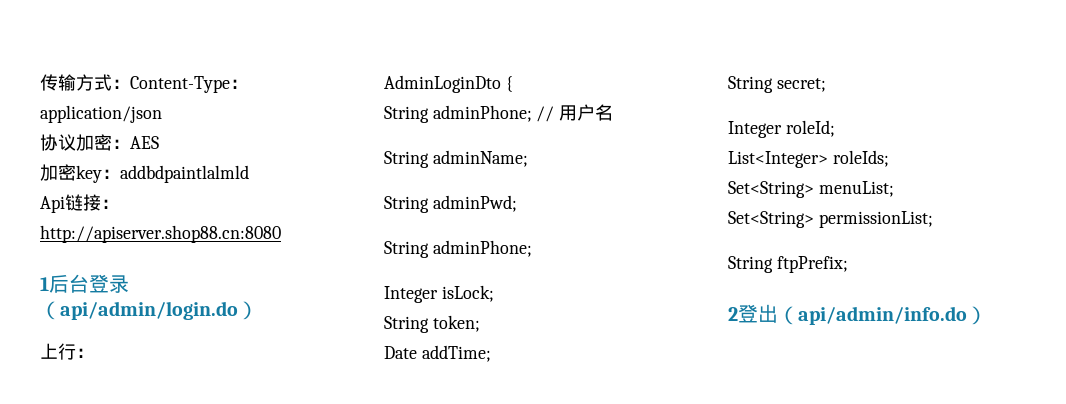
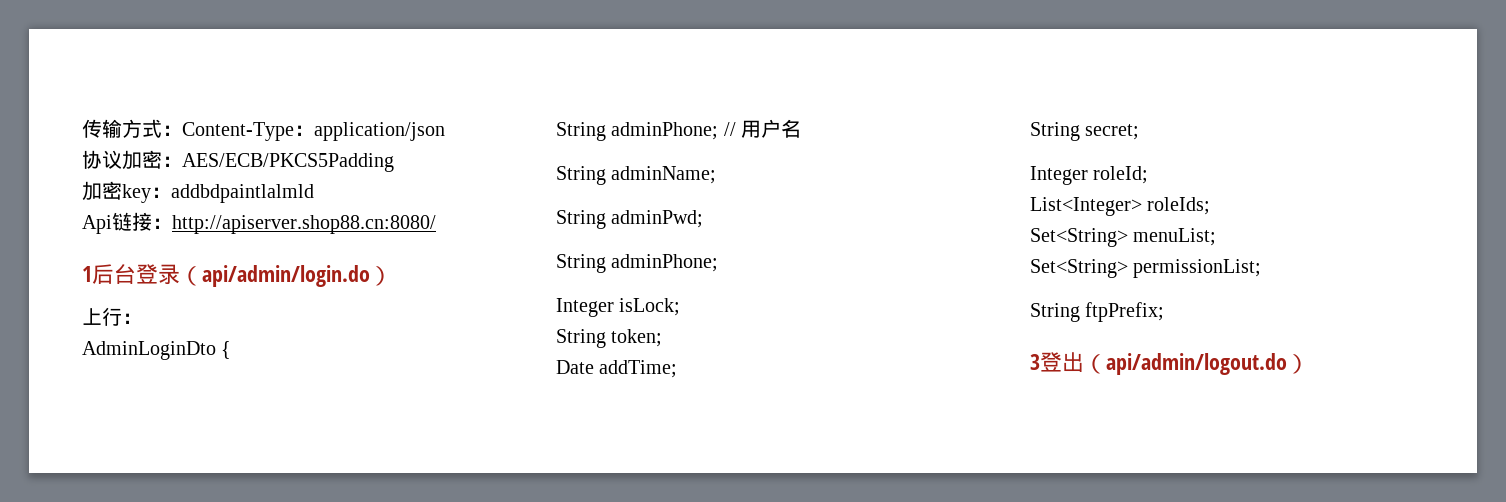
- 协议加密：AES
+ 协议加密：AES/ECB/PKCS5Padding
- Api链接：http://apiserver.shop88.cn:8080
+ Api链接：http://apiserver.shop88.cn:8080/
- 2登出（api/admin/info.do）
+ 3登出（api/admin/logout.do）

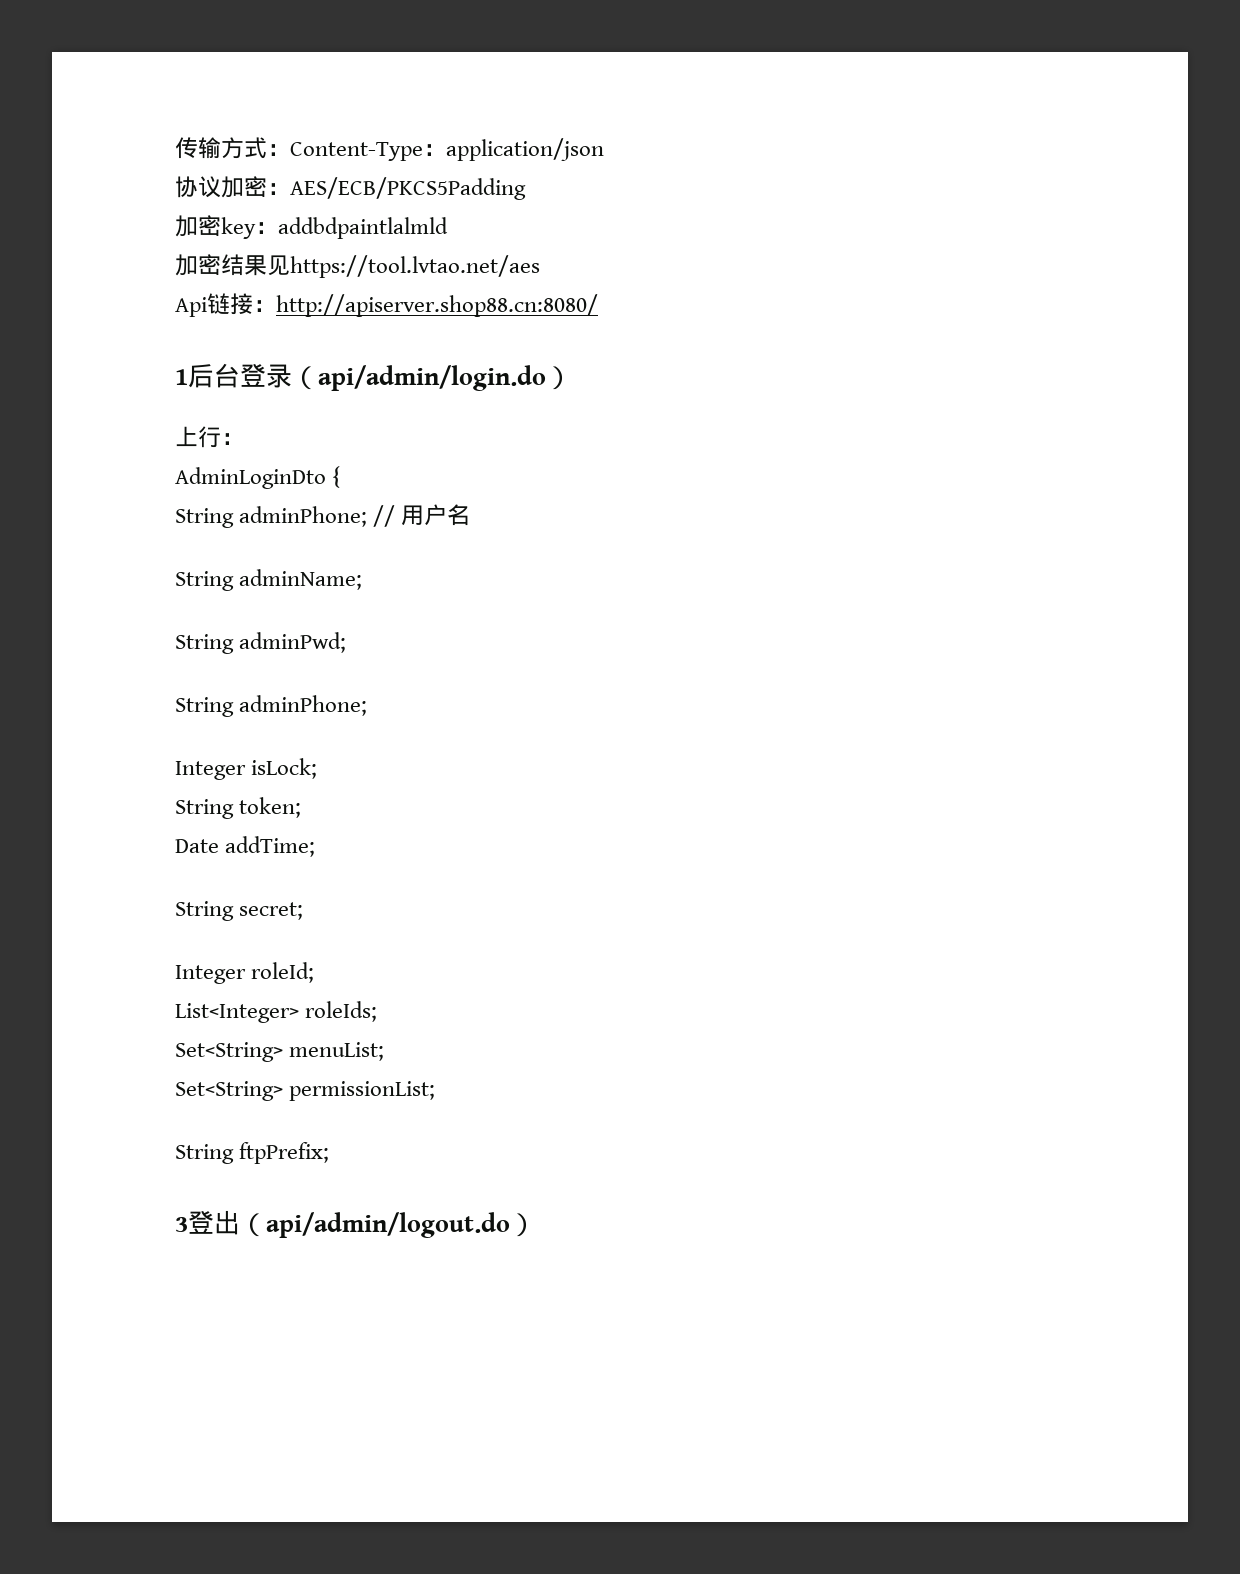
+ 加密结果见https://tool.lvtao.net/aes

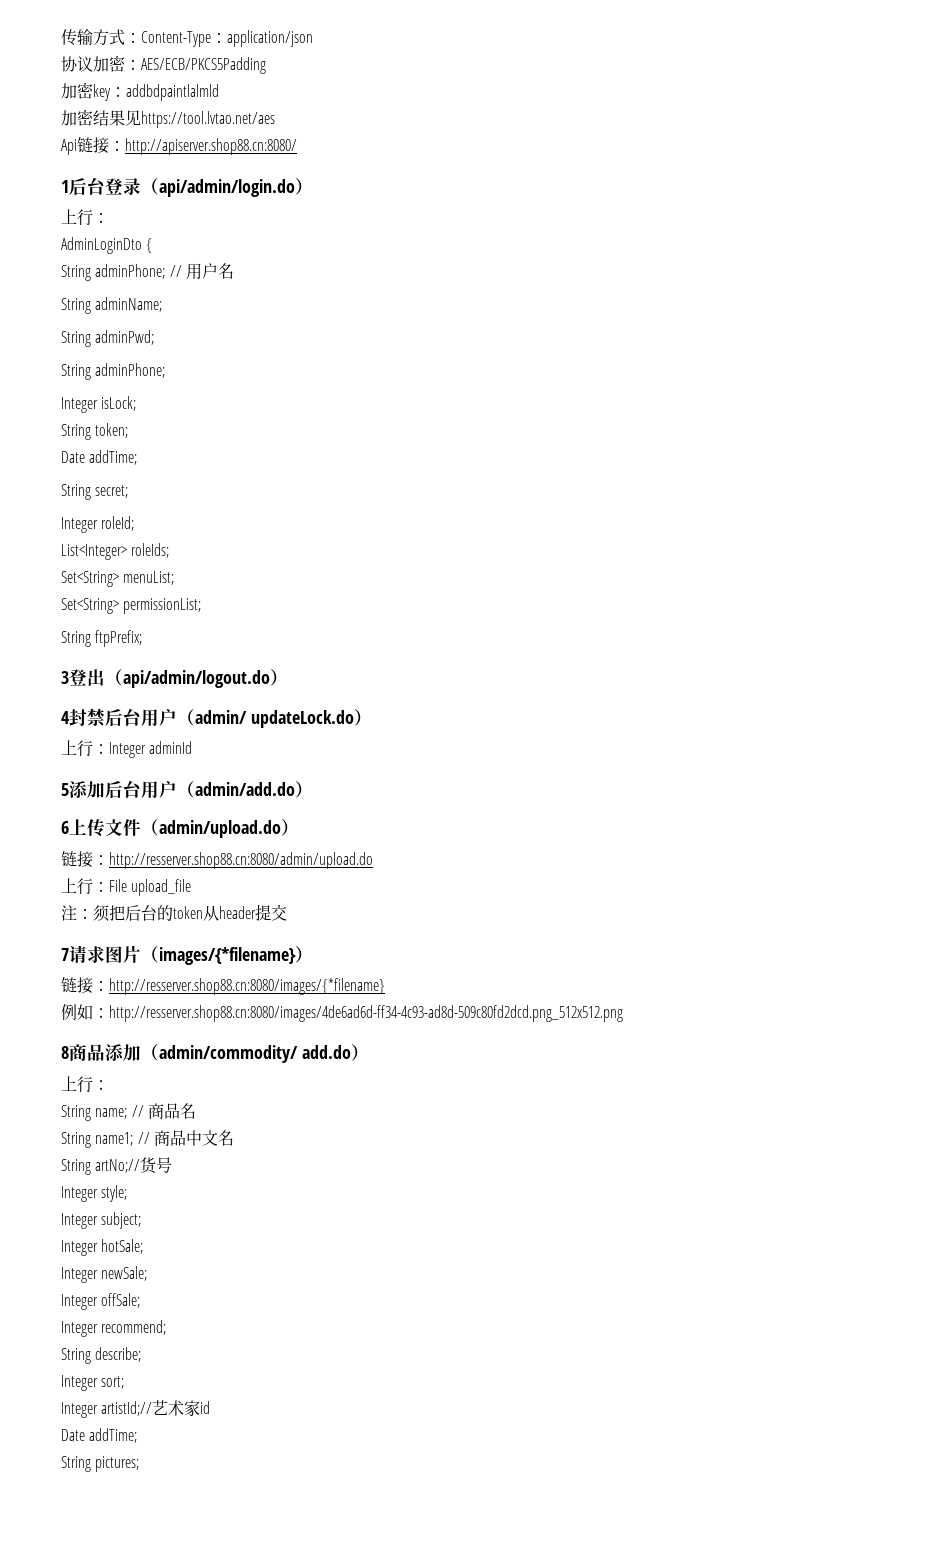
+ 4封禁后台用户（admin/ updateLock.do）
+ 上行：Integer adminId
+ 5添加后台用户（admin/add.do）
+ 6上传文件（admin/upload.do）
+ 链接：http://resserver.shop88.cn:8080/admin/upload.do
+ 上行：File upload_file
+ 注：须把后台的token从header提交
+ 7请求图片（images/{*filename}）
+ 链接：http://resserver.shop88.cn:8080/images/{*filename}
+ 例如：http://resserver.shop88.cn:8080/images/4de6ad6d-ff34-4c93-ad8d-509c80fd2dcd.png_512x512.png
+ 8商品添加（admin/commodity/ add.do）
+ 上行：
+ String name; // 商品名
+ String name1; // 商品中文名
+ String artNo;//货号
+ Integer style;
+ Integer subject;
+ Integer hotSale;
+ Integer newSale;
+ Integer offSale;
+ Integer recommend;
+ String describe;
+ Integer sort;
+ Integer artistId;//艺术家id
+ Date addTime;
+ String pictures;

